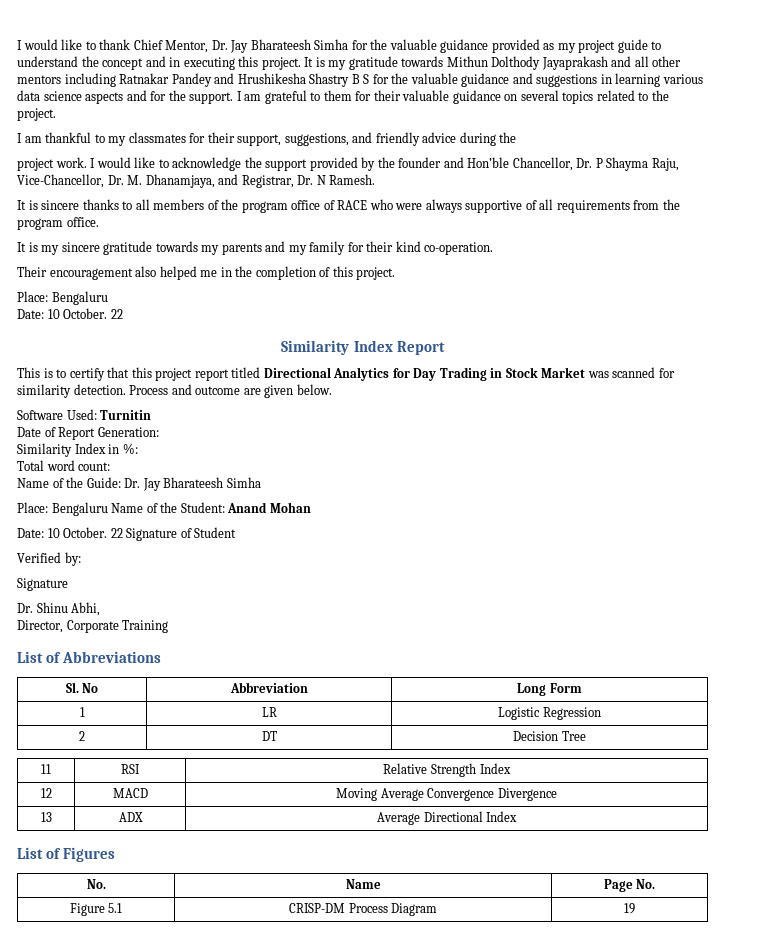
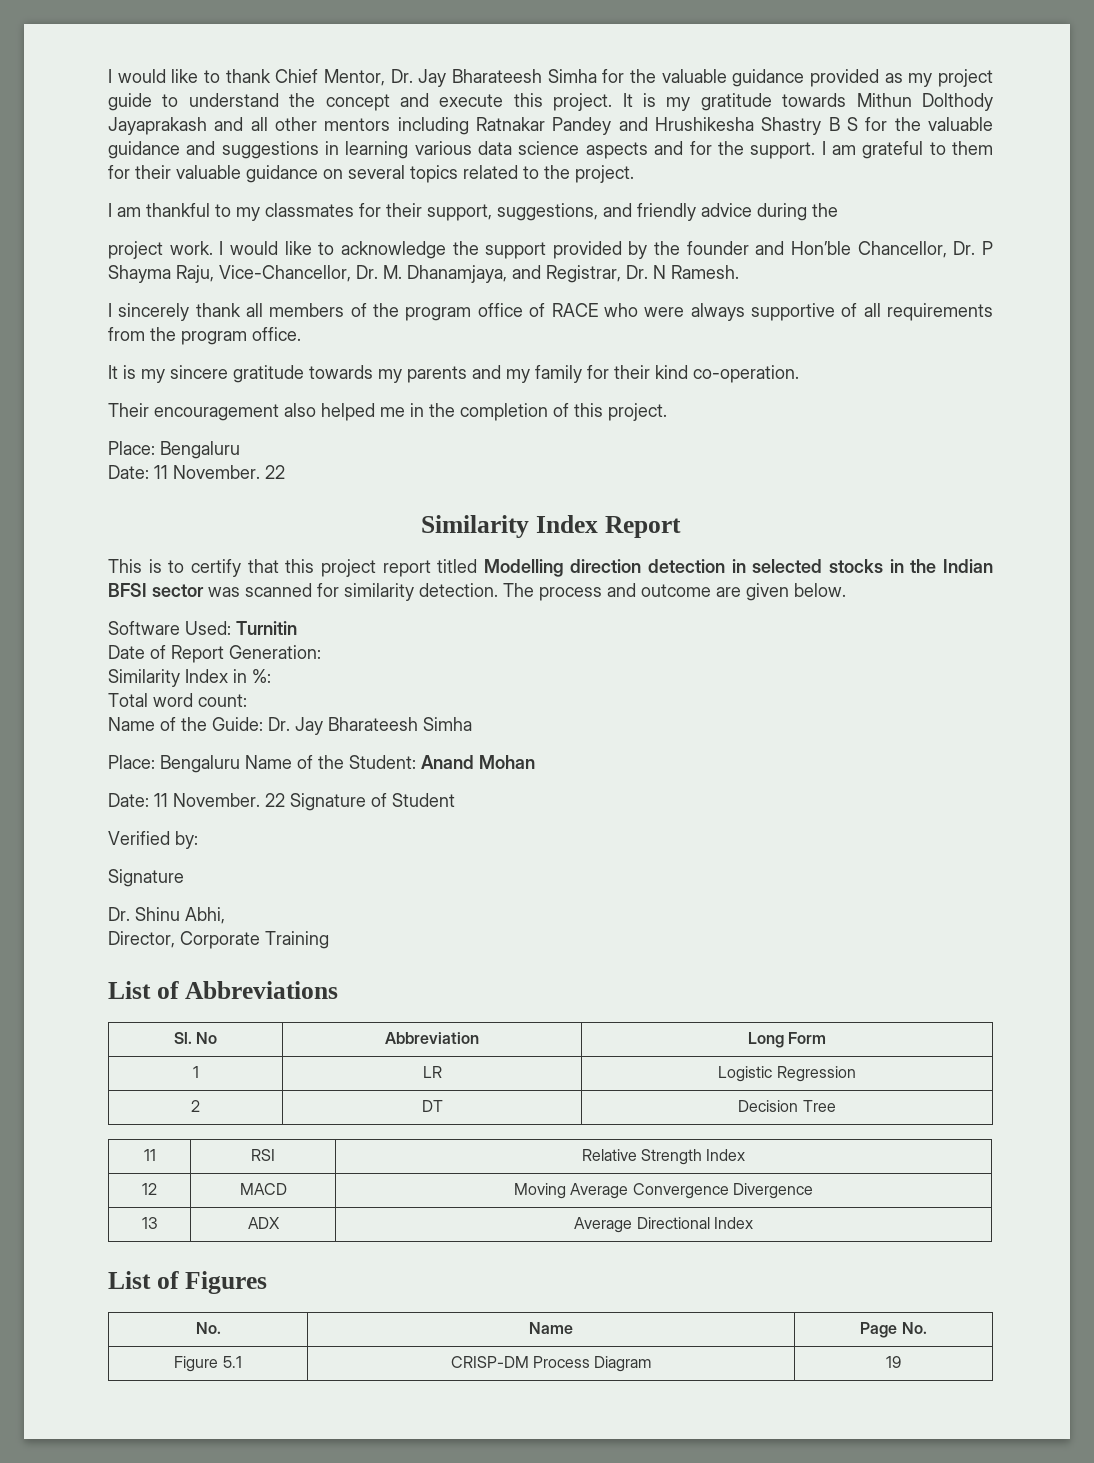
- I would like to thank Chief Mentor, Dr. Jay Bharateesh Simha for the valuable guidance provided as my project guide to understand the concept and in executing this project.
+ I would like to thank Chief Mentor, Dr. Jay Bharateesh Simha for the valuable guidance provided as my project guide to understand the concept and execute this project.
- It is sincere thanks to all members of the program office of RACE who were always supportive of all requirements from the program office.
+ I sincerely thank all members of the program office of RACE who were always supportive of all requirements from the program office.
  Their encouragement also helped me in the completion of this project.
  Place: Bengaluru
- Date: 10 October.
+ Date: 11 November.
- This is to certify that this project report titled Directional Analytics for Day Trading in Stock Market was scanned for similarity detection.
+ This is to certify that this project report titled Modelling direction detection in selected stocks in the Indian BFSI sector was scanned for similarity detection.
- Process and outcome are given below.
+ The process and outcome are given below.
  Place: Bengaluru Name of the Student: Anand Mohan
- Date: 10 October.
+ Date: 11 November.

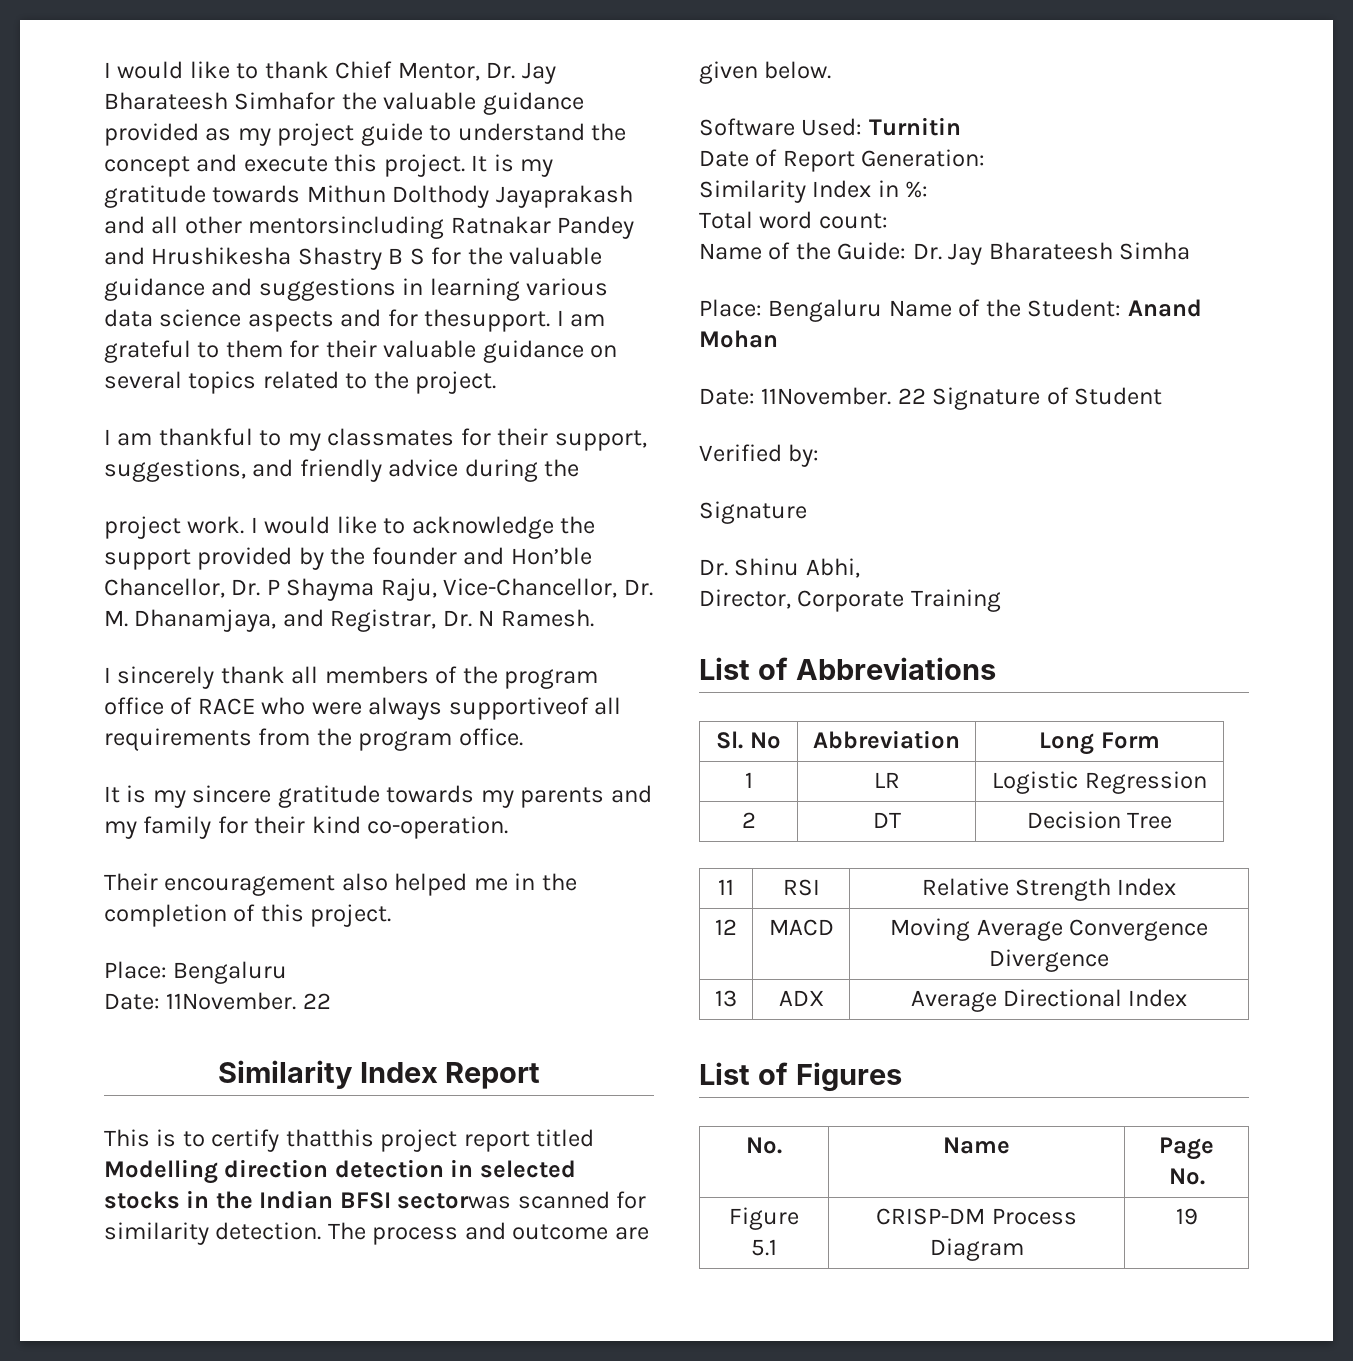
- I would like to thank Chief Mentor, Dr. Jay Bharateesh Simha for the valuable guidance provided as my project guide to understand the concept and execute this project.
+ I would like to thank Chief Mentor, Dr. Jay Bharateesh Simhafor the valuable guidance provided as my project guide to understand the concept and execute this project.
- It is my gratitude towards Mithun Dolthody Jayaprakash and all other mentors including Ratnakar Pandey and Hrushikesha Shastry B S for the valuable guidance and suggestions in learning various data science aspects and for the support.
+ It is my gratitude towards Mithun Dolthody Jayaprakash and all other mentorsincluding Ratnakar Pandey and Hrushikesha Shastry B S for the valuable guidance and suggestions in learning various data science aspects and for thesupport.
- I sincerely thank all members of the program office of RACE who were always supportive of all requirements from the program office.
+ I sincerely thank all members of the program office of RACE who were always supportiveof all requirements from the program office.
  Their encouragement also helped me in the completion of this project.
  Place: Bengaluru
- Date: 11 November.
+ Date: 11November.
- This is to certify that this project report titled Modelling direction detection in selected stocks in the Indian BFSI sector was scanned for similarity detection.
+ This is to certify thatthis project report titled Modelling direction detection in selected stocks in the Indian BFSI sectorwas scanned for similarity detection.
  Place: Bengaluru Name of the Student: Anand Mohan
- Date: 11 November.
+ Date: 11November.

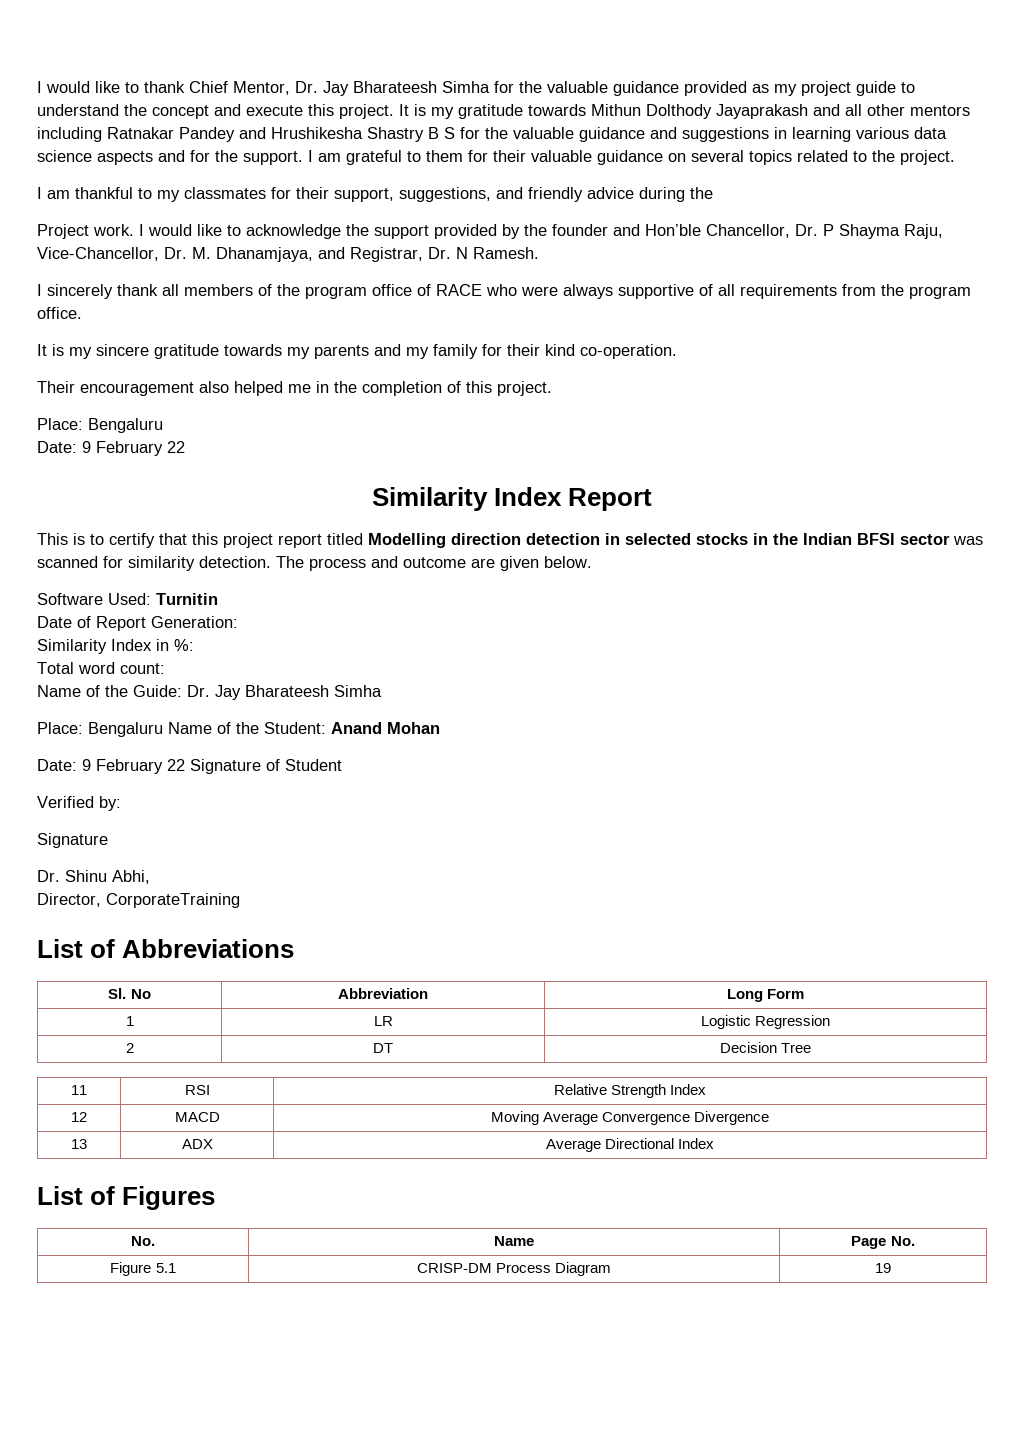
- I would like to thank Chief Mentor, Dr. Jay Bharateesh Simhafor the valuable guidance provided as my project guide to understand the concept and execute this project.
+ I would like to thank Chief Mentor, Dr. Jay Bharateesh Simha for the valuable guidance provided as my project guide to understand the concept and execute this project.
- It is my gratitude towards Mithun Dolthody Jayaprakash and all other mentorsincluding Ratnakar Pandey and Hrushikesha Shastry B S for the valuable guidance and suggestions in learning various data science aspects and for thesupport.
+ It is my gratitude towards Mithun Dolthody Jayaprakash and all other mentors including Ratnakar Pandey and Hrushikesha Shastry B S for the valuable guidance and suggestions in learning various data science aspects and for the support.
- project work.
+ Project work.
- I sincerely thank all members of the program office of RACE who were always supportiveof all requirements from the program office.
+ I sincerely thank all members of the program office of RACE who were always supportive of all requirements from the program office.
  Their encouragement also helped me in the completion of this project.
  Place: Bengaluru
- Date: 11November. 22
+ Date: 9 February 22
- This is to certify thatthis project report titled Modelling direction detection in selected stocks in the Indian BFSI sectorwas scanned for similarity detection.
+ This is to certify that this project report titled Modelling direction detection in selected stocks in the Indian BFSI sector was scanned for similarity detection.
- Date: 11November. 22 Signature of Student
+ Date: 9 February 22 Signature of Student
- Director, Corporate Training
+ Director, CorporateTraining

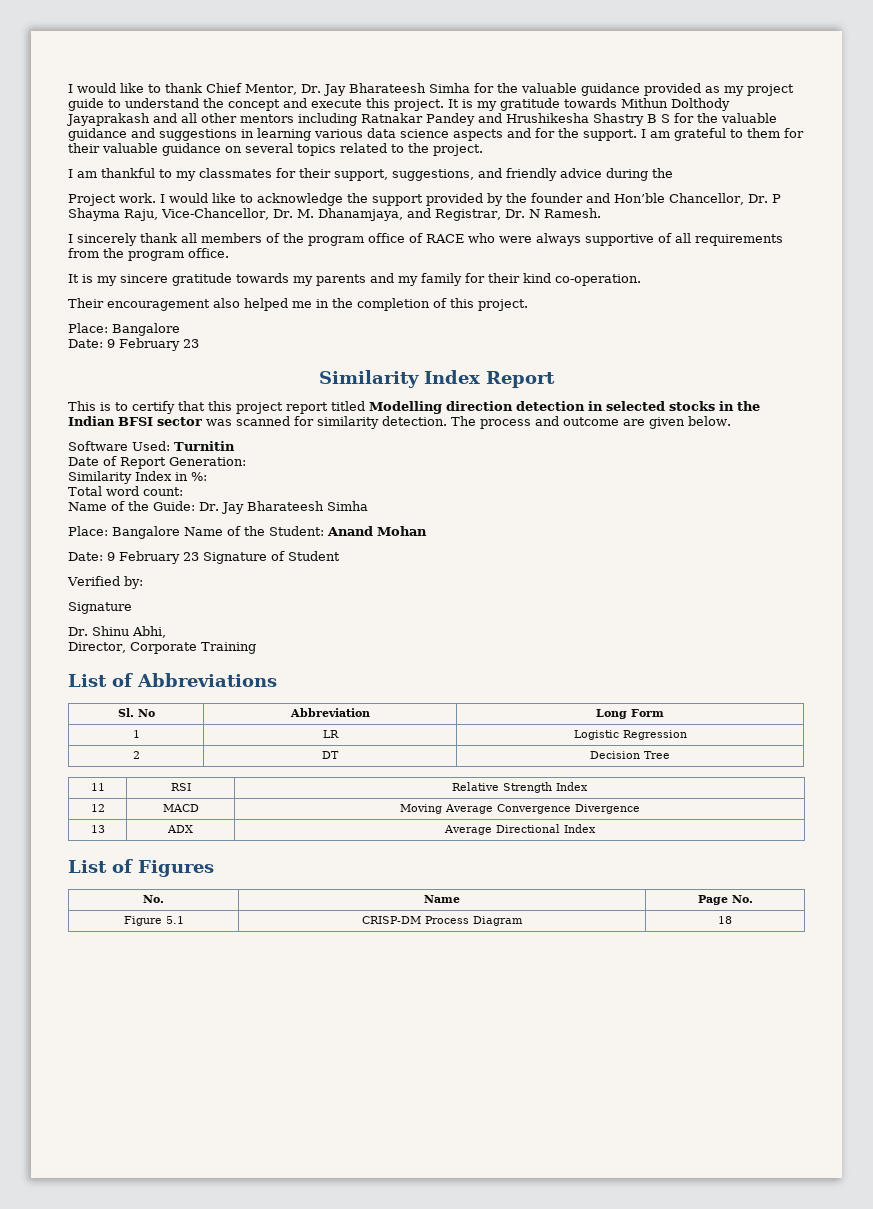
  Their encouragement also helped me in the completion of this project.
- Place: Bengaluru
- Date: 9 February 22
+ Place: Bangalore
+ Date: 9 February 23
- Place: Bengaluru Name of the Student: Anand Mohan
+ Place: Bangalore Name of the Student: Anand Mohan
- Date: 9 February 22 Signature of Student
+ Date: 9 February 23 Signature of Student
- Director, CorporateTraining
+ Director, Corporate Training
- Figure 5.1 | CRISP-DM Process Diagram | 19
+ Figure 5.1 | CRISP-DM Process Diagram | 18

